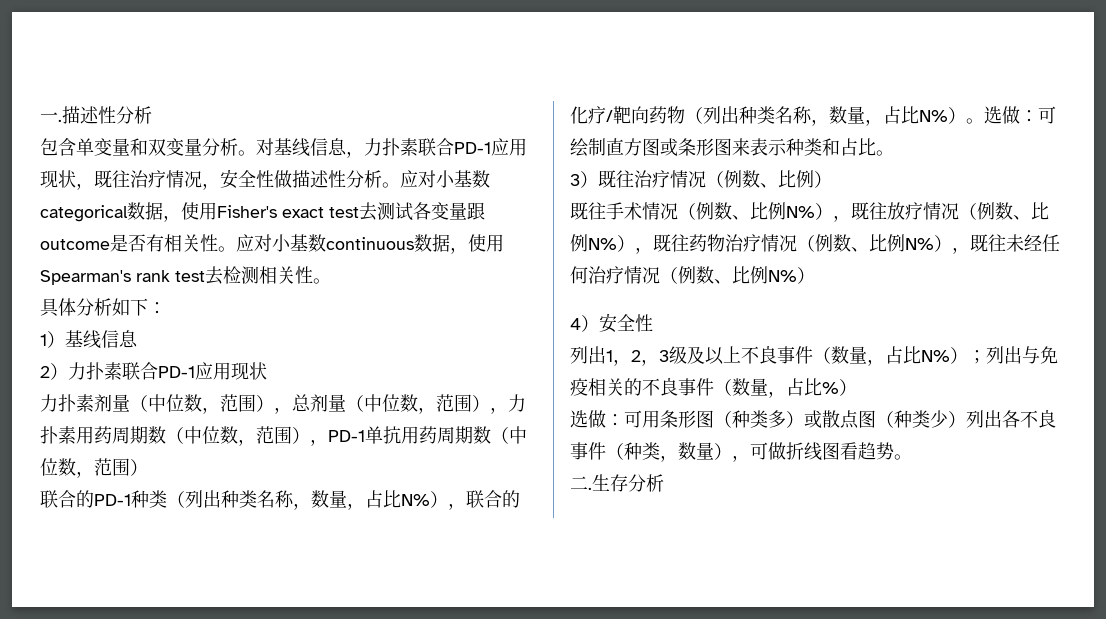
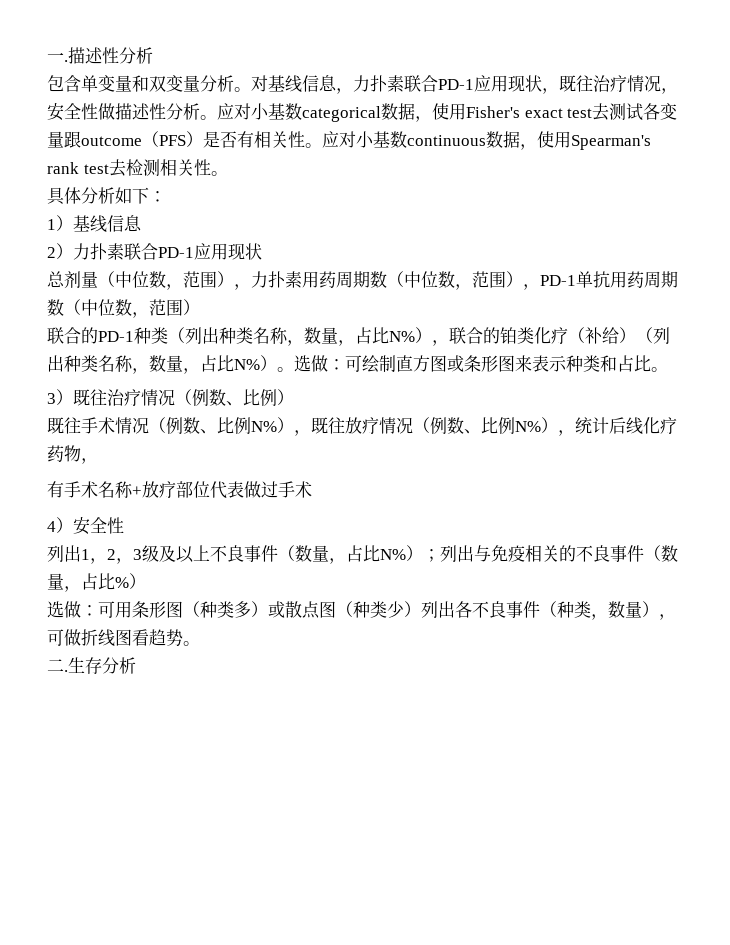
- 应对小基数categorical数据，使用Fisher's exact test去测试各变量跟outcome是否有相关性。
+ 应对小基数categorical数据，使用Fisher's exact test去测试各变量跟outcome（PFS）是否有相关性。
- 力扑素剂量（中位数，范围），总剂量（中位数，范围），力扑素用药周期数（中位数，范围），PD-1单抗用药周期数（中位数，范围）
+ 总剂量（中位数，范围），力扑素用药周期数（中位数，范围），PD-1单抗用药周期数（中位数，范围）
- 联合的PD-1种类（列出种类名称，数量，占比N%），联合的化疗/靶向药物（列出种类名称，数量，占比N%）。
+ 联合的PD-1种类（列出种类名称，数量，占比N%），联合的铂类化疗（补给）（列出种类名称，数量，占比N%）。
- 既往手术情况（例数、比例N%），既往放疗情况（例数、比例N%），既往药物治疗情况（例数、比例N%），既往未经任何治疗情况（例数、比例N%）
+ 既往手术情况（例数、比例N%），既往放疗情况（例数、比例N%），统计后线化疗药物，
+ 有手术名称+放疗部位代表做过手术

